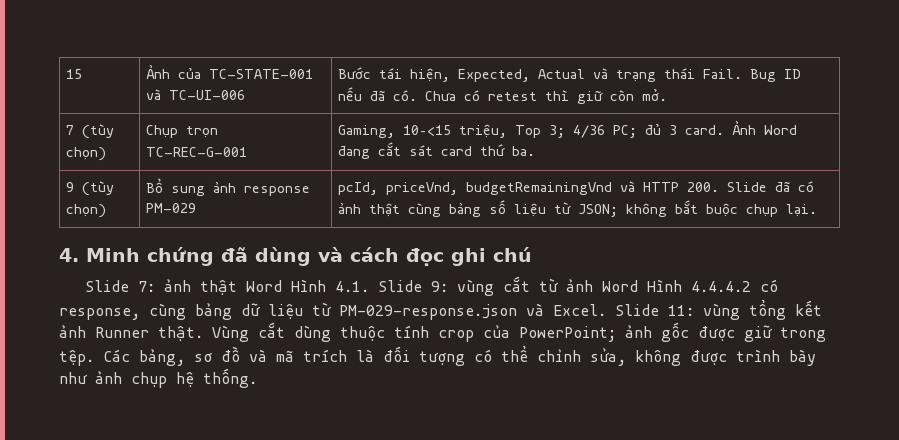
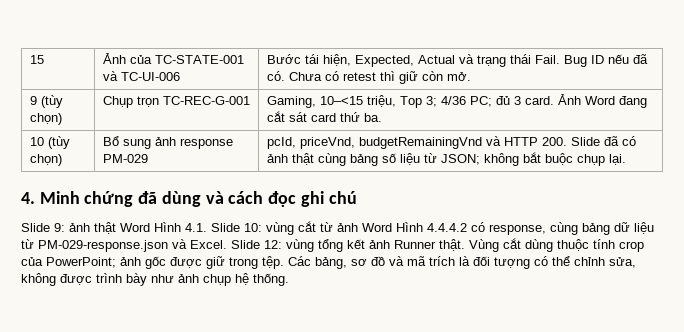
- 7 (tùy chọn) | Chụp trọn TC-REC-G-001 | Gaming, 10–<15 triệu, Top 3; 4/36 PC; đủ 3 card. Ảnh Word đang cắt sát card thứ ba.
+ 9 (tùy chọn) | Chụp trọn TC-REC-G-001 | Gaming, 10–<15 triệu, Top 3; 4/36 PC; đủ 3 card. Ảnh Word đang cắt sát card thứ ba.
- 9 (tùy chọn) | Bổ sung ảnh response PM-029 | pcId, priceVnd, budgetRemainingVnd và HTTP 200. Slide đã có ảnh thật cùng bảng số liệu từ JSON; không bắt buộc chụp lại.
+ 10 (tùy chọn) | Bổ sung ảnh response PM-029 | pcId, priceVnd, budgetRemainingVnd và HTTP 200. Slide đã có ảnh thật cùng bảng số liệu từ JSON; không bắt buộc chụp lại.
- Slide 7: ảnh thật Word Hình 4.1. Slide 9: vùng cắt từ ảnh Word Hình 4.4.4.2 có response, cùng bảng dữ liệu từ PM-029-response.json và Excel.
+ Slide 9: ảnh thật Word Hình 4.1. Slide 10: vùng cắt từ ảnh Word Hình 4.4.4.2 có response, cùng bảng dữ liệu từ PM-029-response.json và Excel.
- Slide 11: vùng tổng kết ảnh Runner thật.
+ Slide 12: vùng tổng kết ảnh Runner thật.

